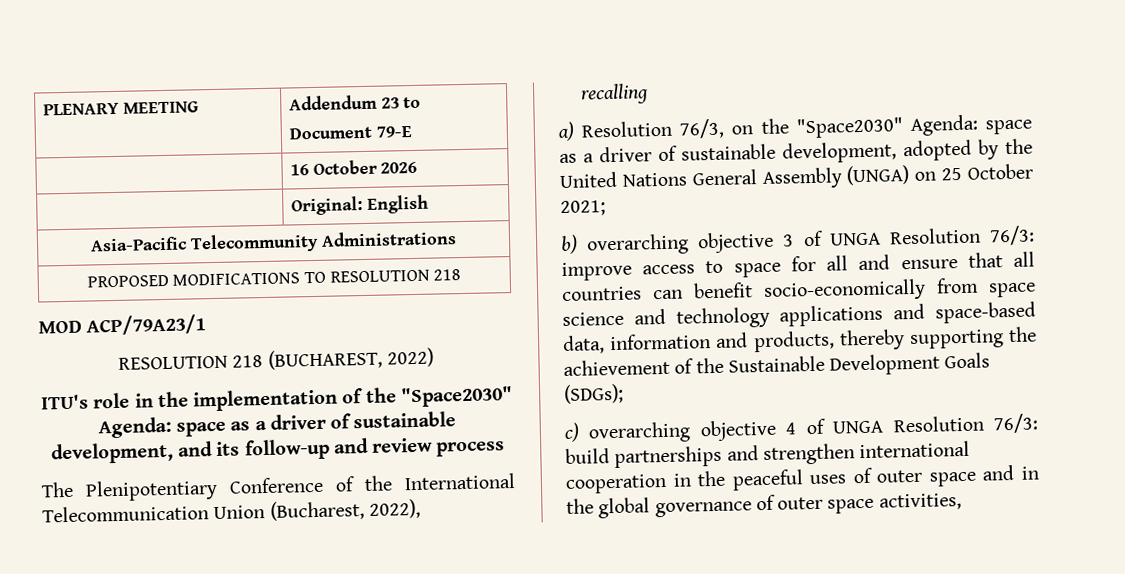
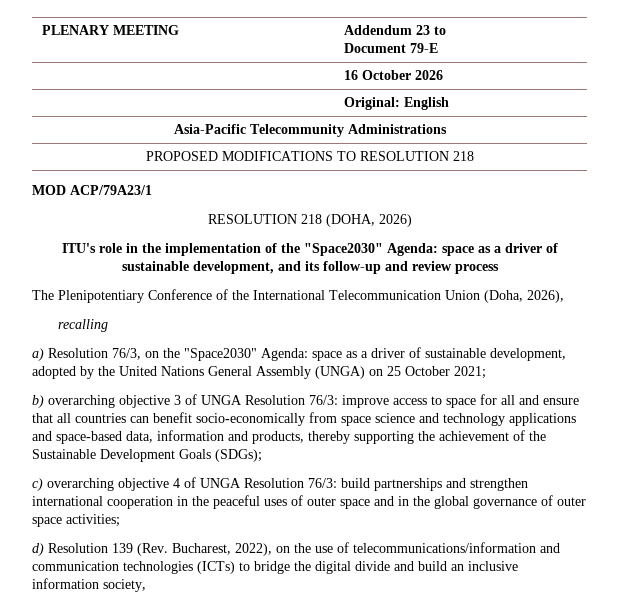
- RESOLUTION 218 (BUCHAREST, 2022)
+ RESOLUTION 218 (DOHA, 2026)
- The Plenipotentiary Conference of the International Telecommunication Union (Bucharest, 2022),
+ The Plenipotentiary Conference of the International Telecommunication Union (Doha, 2026),
- c) overarching objective 4 of UNGA Resolution 76/3: build partnerships and strengthen international cooperation in the peaceful uses of outer space and in the global governance of outer space activities,
+ c) overarching objective 4 of UNGA Resolution 76/3: build partnerships and strengthen international cooperation in the peaceful uses of outer space and in the global governance of outer space activities;
+ d) Resolution 139 (Rev. Bucharest, 2022), on the use of telecommunications/information and communication technologies (ICTs) to bridge the digital divide and build an inclusive information society,

